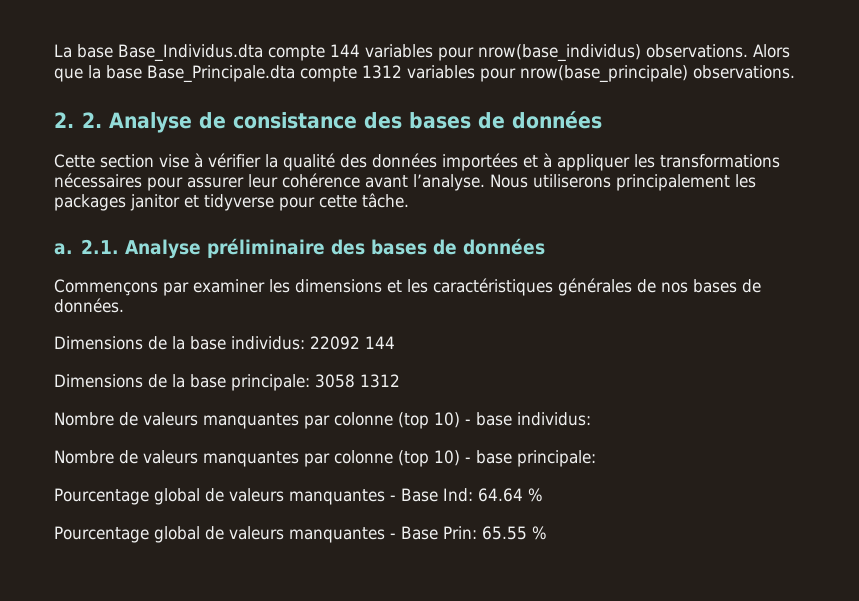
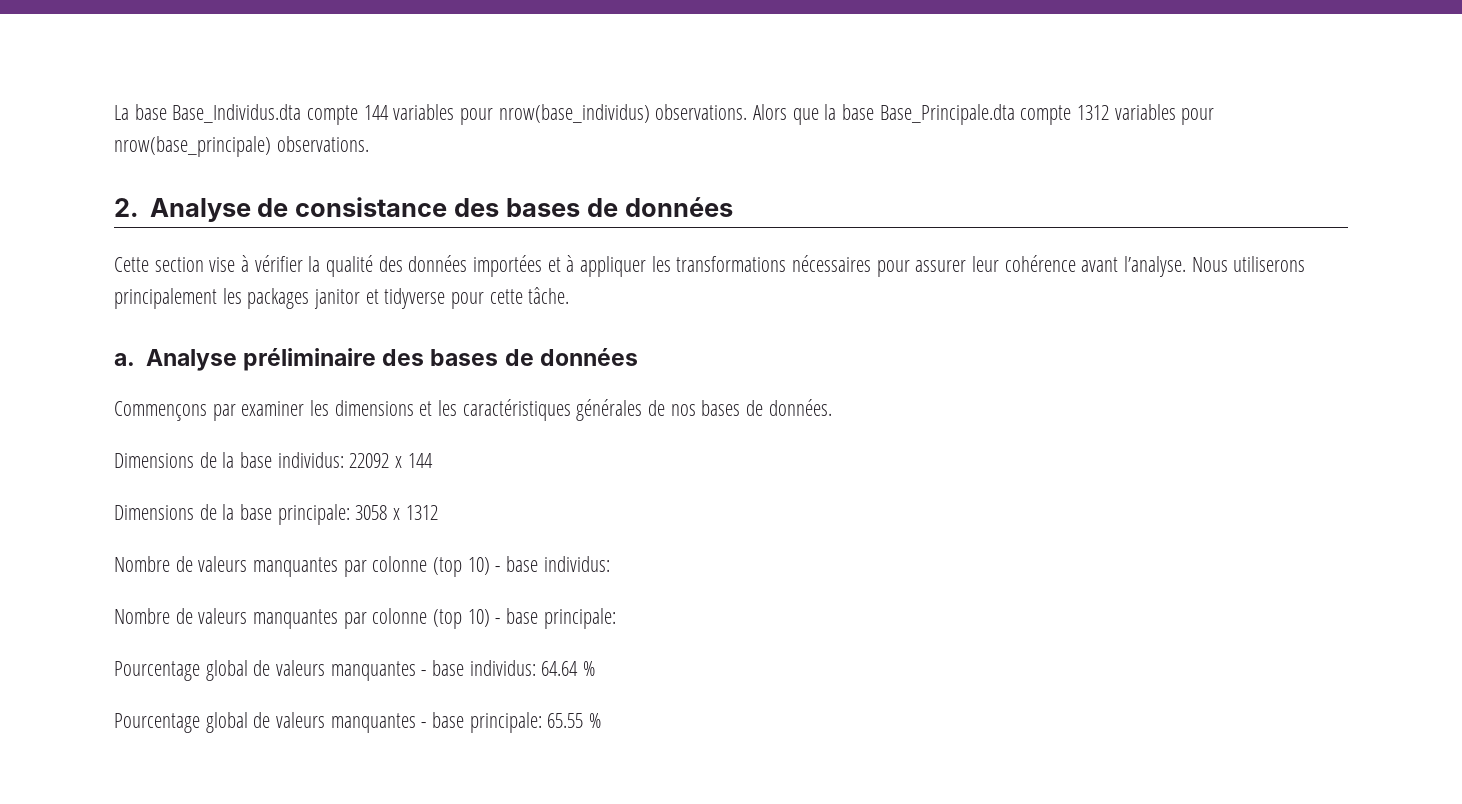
- 2. 2. Analyse de consistance des bases de données
+ 2. Analyse de consistance des bases de données
- 2.1. Analyse préliminaire des bases de données
+ Analyse préliminaire des bases de données
- Dimensions de la base individus: 22092 144
+ Dimensions de la base individus: 22092 x 144
- Dimensions de la base principale: 3058 1312
+ Dimensions de la base principale: 3058 x 1312
- Pourcentage global de valeurs manquantes - Base Ind: 64.64 %
+ Pourcentage global de valeurs manquantes - base individus: 64.64 %
- Pourcentage global de valeurs manquantes - Base Prin: 65.55 %
+ Pourcentage global de valeurs manquantes - base principale: 65.55 %

